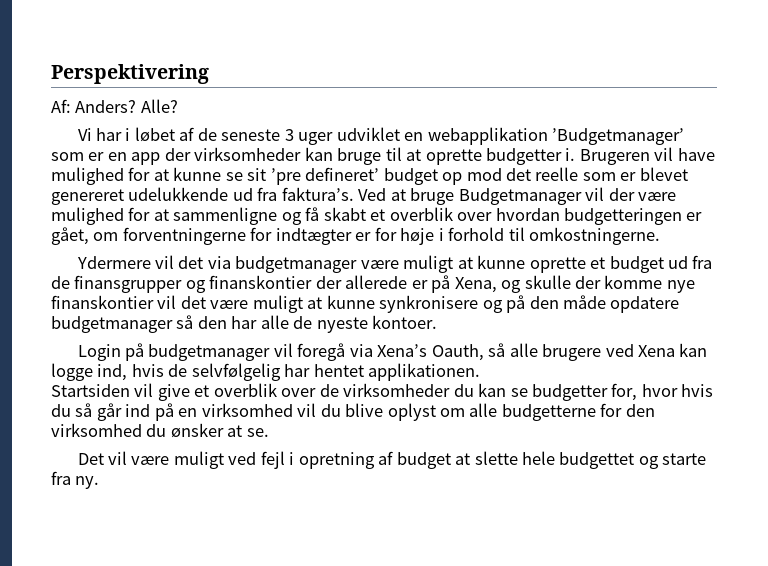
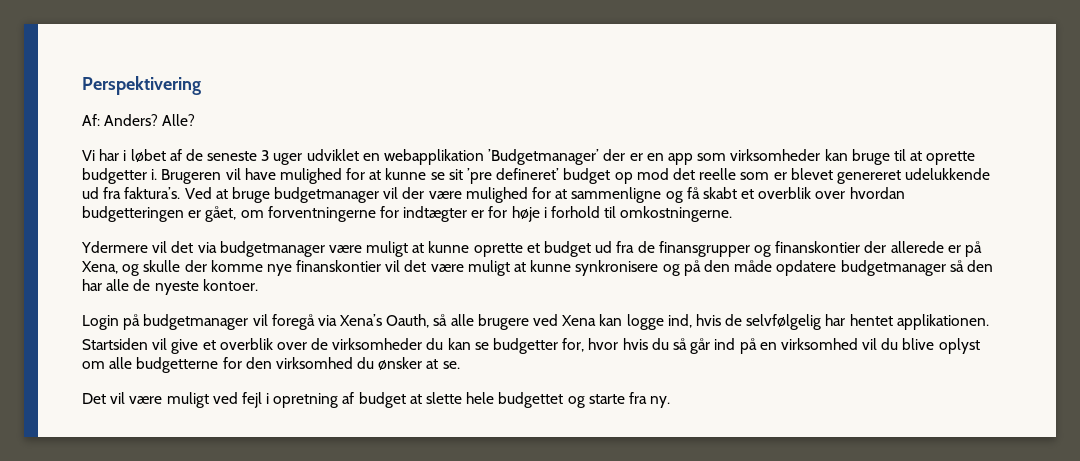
- Vi har i løbet af de seneste 3 uger udviklet en webapplikation ’Budgetmanager’ som er en app der virksomheder kan bruge til at oprette budgetter i.
+ Vi har i løbet af de seneste 3 uger udviklet en webapplikation ’Budgetmanager’ der er en app som virksomheder kan bruge til at oprette budgetter i.
- Ved at bruge Budgetmanager vil der være mulighed for at sammenligne og få skabt et overblik over hvordan budgetteringen er gået, om forventningerne for indtægter er for høje i forhold til omkostningerne.
+ Ved at bruge budgetmanager vil der være mulighed for at sammenligne og få skabt et overblik over hvordan budgetteringen er gået, om forventningerne for indtægter er for høje i forhold til omkostningerne.

